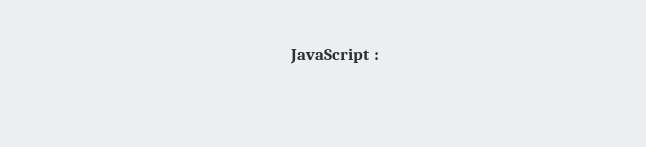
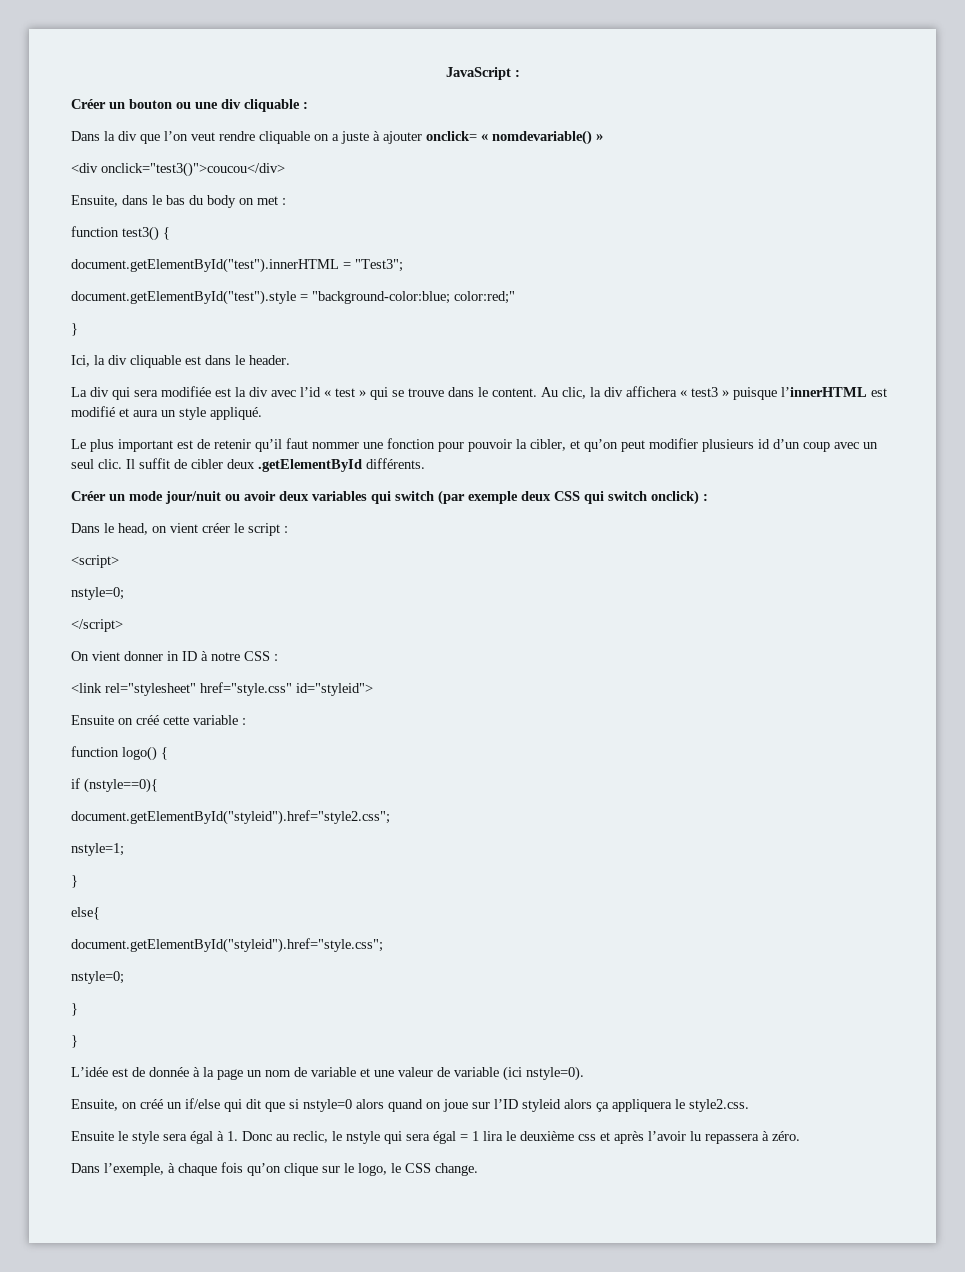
+ Créer un bouton ou une div cliquable :
+ Dans la div que l’on veut rendre cliquable on a juste à ajouter onclick= « nomdevariable() »
+ <div onclick="test3()">coucou</div>
+ Ensuite, dans le bas du body on met :
+ function test3() {
+ document.getElementById("test").innerHTML = "Test3";
+ document.getElementById("test").style = "background-color:blue; color:red;"
+ }
+ Ici, la div cliquable est dans le header.
+ La div qui sera modifiée est la div avec l’id « test » qui se trouve dans le content. Au clic, la div affichera « test3 » puisque l’innerHTML est modifié et aura un style appliqué.
+ Le plus important est de retenir qu’il faut nommer une fonction pour pouvoir la cibler, et qu’on peut modifier plusieurs id d’un coup avec un seul clic. Il suffit de cibler deux .getElementById différents.
+ Créer un mode jour/nuit ou avoir deux variables qui switch (par exemple deux CSS qui switch onclick) :
+ Dans le head, on vient créer le script :
+ <script>
+ nstyle=0;
+ </script>
+ On vient donner in ID à notre CSS :
+ <link rel="stylesheet" href="style.css" id="styleid">
+ Ensuite on créé cette variable :
+ function logo() {
+ if (nstyle==0){
+ document.getElementById("styleid").href="style2.css";
+ nstyle=1;
+ }
+ else{
+ document.getElementById("styleid").href="style.css";
+ nstyle=0;
+ }
+ }
+ L’idée est de donnée à la page un nom de variable et une valeur de variable (ici nstyle=0).
+ Ensuite, on créé un if/else qui dit que si nstyle=0 alors quand on joue sur l’ID styleid alors ça appliquera le style2.css.
+ Ensuite le style sera égal à 1. Donc au reclic, le nstyle qui sera égal = 1 lira le deuxième css et après l’avoir lu repassera à zéro.
+ Dans l’exemple, à chaque fois qu’on clique sur le logo, le CSS change.

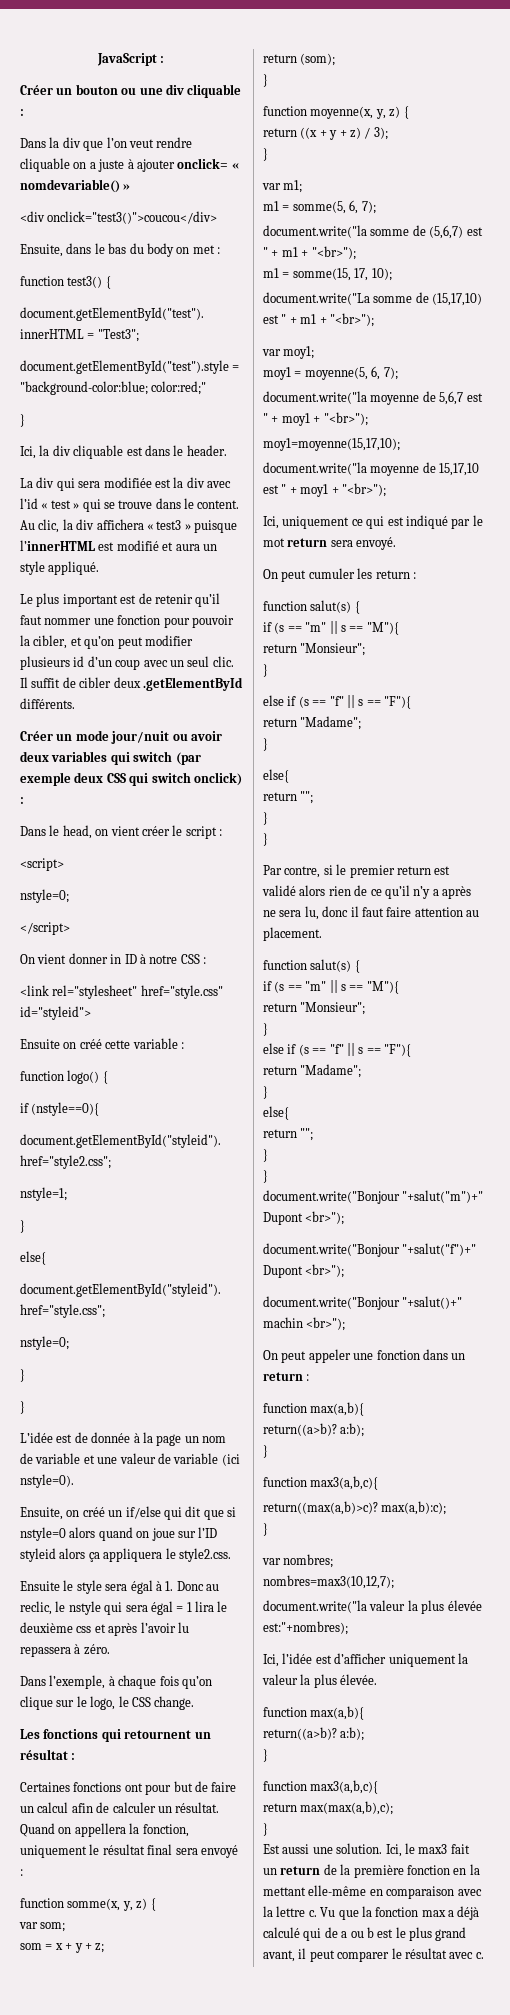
+ Les fonctions qui retournent un résultat :
+ Certaines fonctions ont pour but de faire un calcul afin de calculer un résultat. Quand on appellera la fonction, uniquement le résultat final sera envoyé :
+ function somme(x, y, z) {
+ var som;
+ som = x + y + z;
+ return (som);
+ }
+ function moyenne(x, y, z) {
+ return ((x + y + z) / 3);
+ }
+ var m1;
+ m1 = somme(5, 6, 7);
+ document.write("la somme de (5,6,7) est " + m1 + "<br>");
+ m1 = somme(15, 17, 10);
+ document.write("La somme de (15,17,10) est " + m1 + "<br>");
+ var moy1;
+ moy1 = moyenne(5, 6, 7);
+ document.write("la moyenne de 5,6,7 est " + moy1 + "<br>");
+ moy1=moyenne(15,17,10);
+ document.write("la moyenne de 15,17,10 est " + moy1 + "<br>");
+ Ici, uniquement ce qui est indiqué par le mot return sera envoyé.
+ On peut cumuler les return :
+ function salut(s) {
+ if (s == "m" || s == "M"){
+ return "Monsieur";
+ }
+ else if (s == "f" || s == "F"){
+ return "Madame";
+ }
+ else{
+ return "";
+ }
+ }
+ Par contre, si le premier return est validé alors rien de ce qu’il n’y a après ne sera lu, donc il faut faire attention au placement.
+ function salut(s) {
+ if (s == "m" || s == "M"){
+ return "Monsieur";
+ }
+ else if (s == "f" || s == "F"){
+ return "Madame";
+ }
+ else{
+ return "";
+ }
+ }
+ document.write("Bonjour "+salut("m")+" Dupont <br>");
+ document.write("Bonjour "+salut("f")+" Dupont <br>");
+ document.write("Bonjour "+salut()+" machin <br>");
+ On peut appeler une fonction dans un return :
+ function max(a,b){
+ return((a>b)? a:b);
+ }
+ function max3(a,b,c){
+ return((max(a,b)>c)? max(a,b):c);
+ }
+ var nombres;
+ nombres=max3(10,12,7);
+ document.write("la valeur la plus élevée est:"+nombres);
+ Ici, l’idée est d’afficher uniquement la valeur la plus élevée.
+ function max(a,b){
+ return((a>b)? a:b);
+ }
+ function max3(a,b,c){
+ return max(max(a,b),c);
+ }
+ Est aussi une solution. Ici, le max3 fait un return de la première fonction en la mettant elle-même en comparaison avec la lettre c. Vu que la fonction max a déjà calculé qui de a ou b est le plus grand avant, il peut comparer le résultat avec c.

